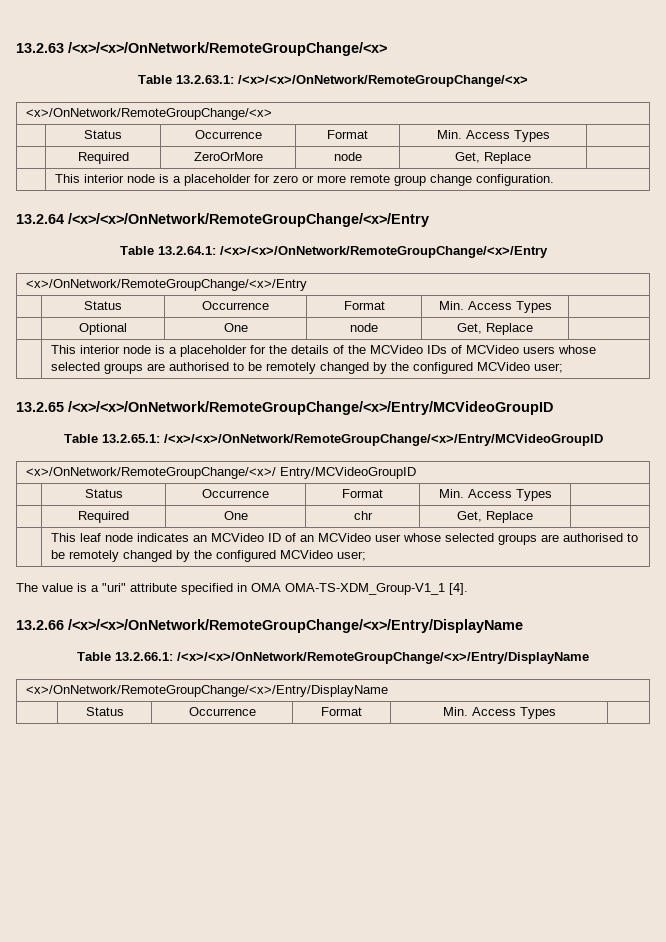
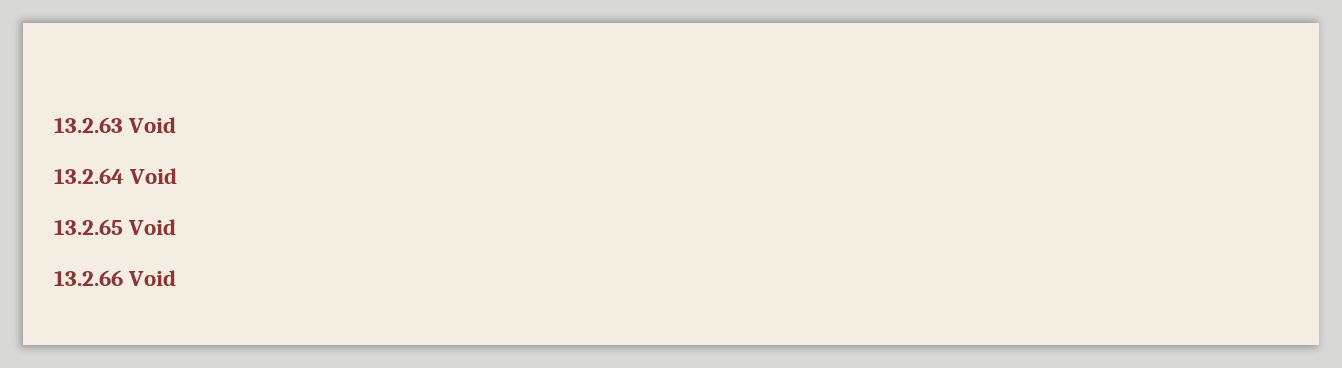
- 13.2.63 /<x>/<x>/OnNetwork/RemoteGroupChange/<x>
- Table 13.2.63.1: /<x>/<x>/OnNetwork/RemoteGroupChange/<x>
- <x>/OnNetwork/RemoteGroupChange/<x>
- | Status | Occurrence | Format | Min. Access Types |
- | Required | ZeroOrMore | node | Get, Replace |
- | This interior node is a placeholder for zero or more remote group change configuration.
- 13.2.64 /<x>/<x>/OnNetwork/RemoteGroupChange/<x>/Entry
- Table 13.2.64.1: /<x>/<x>/OnNetwork/RemoteGroupChange/<x>/Entry
- <x>/OnNetwork/RemoteGroupChange/<x>/Entry
- | Status | Occurrence | Format | Min. Access Types |
- | Optional | One | node | Get, Replace |
- | This interior node is a placeholder for the details of the MCVideo IDs of MCVideo users whose selected groups are authorised to be remotely changed by the configured MCVideo user;
- 13.2.65 /<x>/<x>/OnNetwork/RemoteGroupChange/<x>/Entry/MCVideoGroupID
- Table 13.2.65.1: /<x>/<x>/OnNetwork/RemoteGroupChange/<x>/Entry/MCVideoGroupID
- <x>/OnNetwork/RemoteGroupChange/<x>/ Entry/MCVideoGroupID
- | Status | Occurrence | Format | Min. Access Types |
- | Required | One | chr | Get, Replace |
- | This leaf node indicates an MCVideo ID of an MCVideo user whose selected groups are authorised to be remotely changed by the configured MCVideo user;
- The value is a "uri" attribute specified in OMA OMA-TS-XDM_Group-V1_1 [4].
- 13.2.66 /<x>/<x>/OnNetwork/RemoteGroupChange/<x>/Entry/DisplayName
- Table 13.2.66.1: /<x>/<x>/OnNetwork/RemoteGroupChange/<x>/Entry/DisplayName
- <x>/OnNetwork/RemoteGroupChange/<x>/Entry/DisplayName
- | Status | Occurrence | Format | Min. Access Types |
+ 13.2.63 Void
+ 13.2.64 Void
+ 13.2.65 Void
+ 13.2.66 Void

